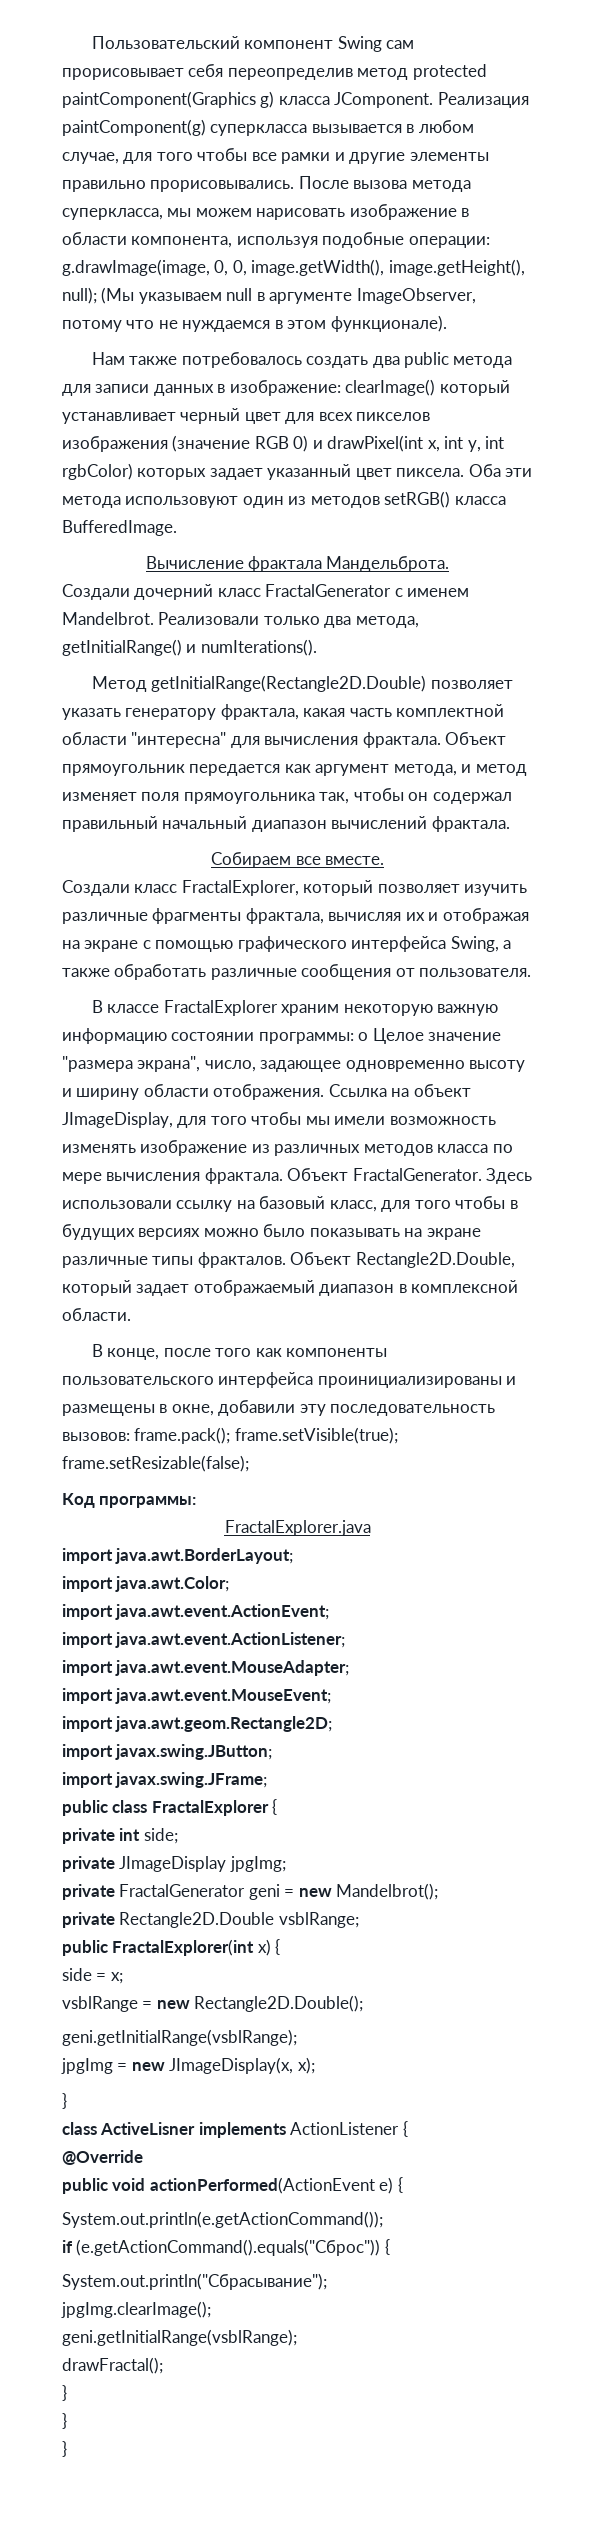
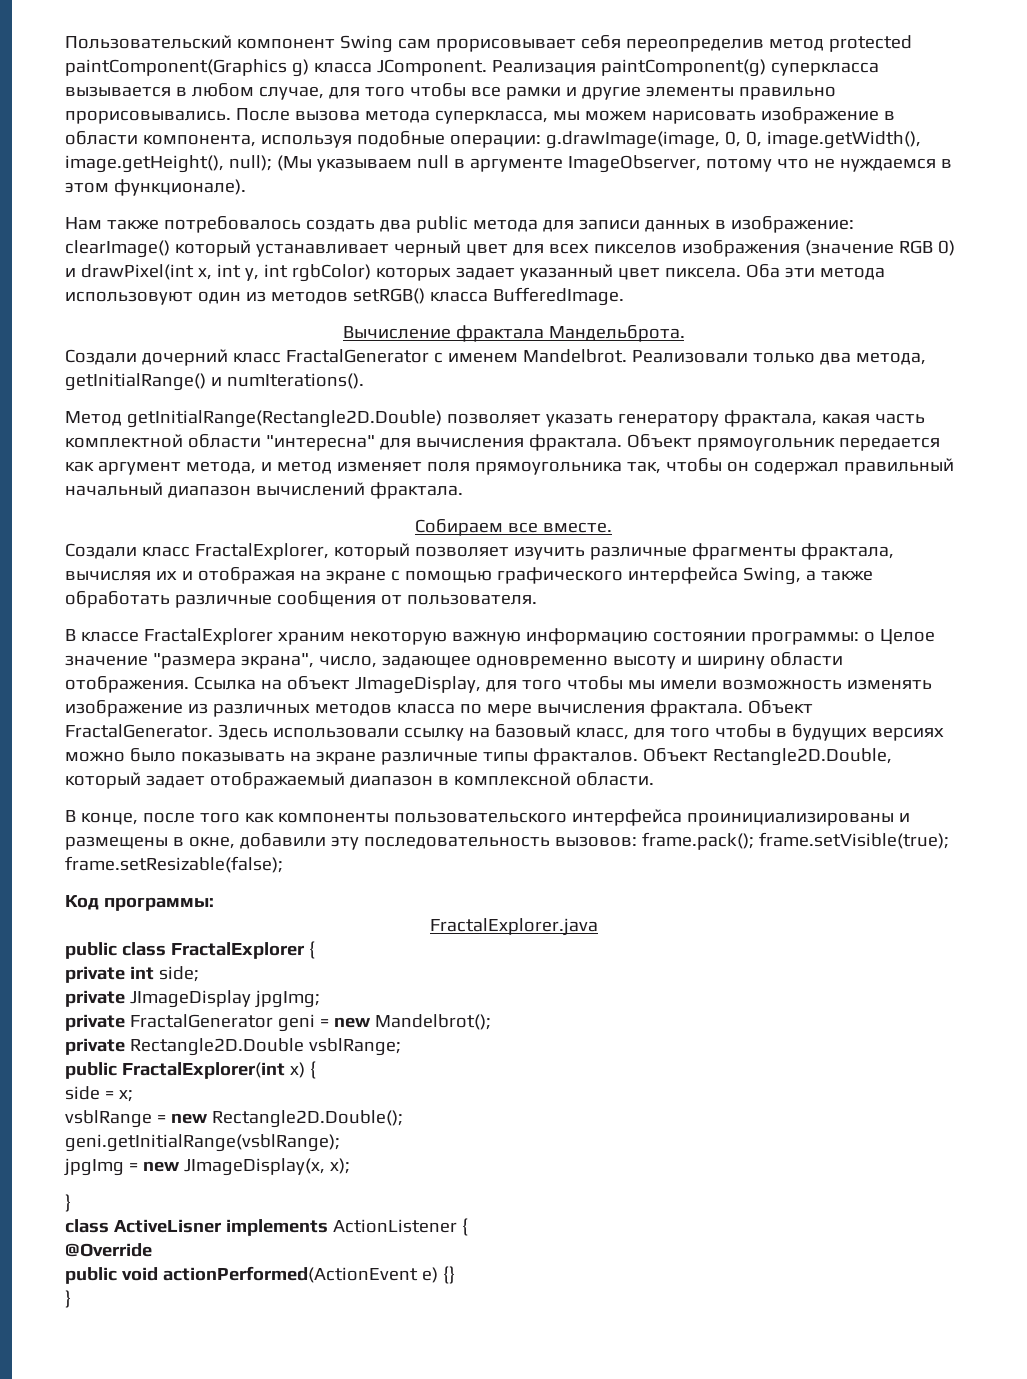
- import java.awt.BorderLayout;
- import java.awt.Color;
- import java.awt.event.ActionEvent;
- import java.awt.event.ActionListener;
- import java.awt.event.MouseAdapter;
- import java.awt.event.MouseEvent;
- import java.awt.geom.Rectangle2D;
- import javax.swing.JButton;
- import javax.swing.JFrame;
- public void actionPerformed(ActionEvent e) {
- System.out.println(e.getActionCommand());
- if (e.getActionCommand().equals("Сброс")) {
- System.out.println("Сбрасывание");
- jpgImg.clearImage();
- geni.getInitialRange(vsblRange);
- drawFractal();
- }
- }
+ public void actionPerformed(ActionEvent e) {}

